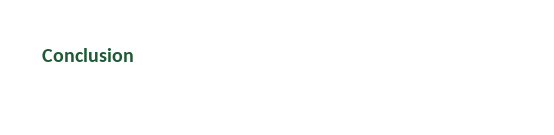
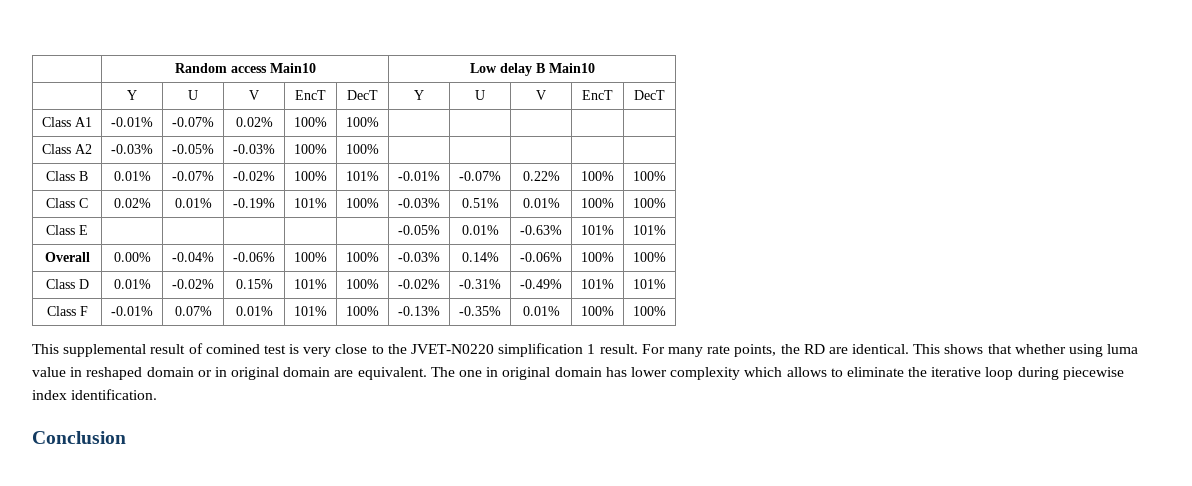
+ | Random access Main10 | Low delay B Main10
+ | Y | U | V | EncT | DecT | Y | U | V | EncT | DecT
+ Class A1 | -0.01% | -0.07% | 0.02% | 100% | 100% | | | | |
+ Class A2 | -0.03% | -0.05% | -0.03% | 100% | 100% | | | | |
+ Class B | 0.01% | -0.07% | -0.02% | 100% | 101% | -0.01% | -0.07% | 0.22% | 100% | 100%
+ Class C | 0.02% | 0.01% | -0.19% | 101% | 100% | -0.03% | 0.51% | 0.01% | 100% | 100%
+ Class E | | | | | | -0.05% | 0.01% | -0.63% | 101% | 101%
+ Overall | 0.00% | -0.04% | -0.06% | 100% | 100% | -0.03% | 0.14% | -0.06% | 100% | 100%
+ Class D | 0.01% | -0.02% | 0.15% | 101% | 100% | -0.02% | -0.31% | -0.49% | 101% | 101%
+ Class F | -0.01% | 0.07% | 0.01% | 101% | 100% | -0.13% | -0.35% | 0.01% | 100% | 100%
+ This supplemental result of comined test is very close to the JVET-N0220 simplification 1 result. For many rate points, the RD are identical. This shows that whether using luma value in reshaped domain or in original domain are equivalent. The one in original domain has lower complexity which allows to eliminate the iterative loop during piecewise index identification.

